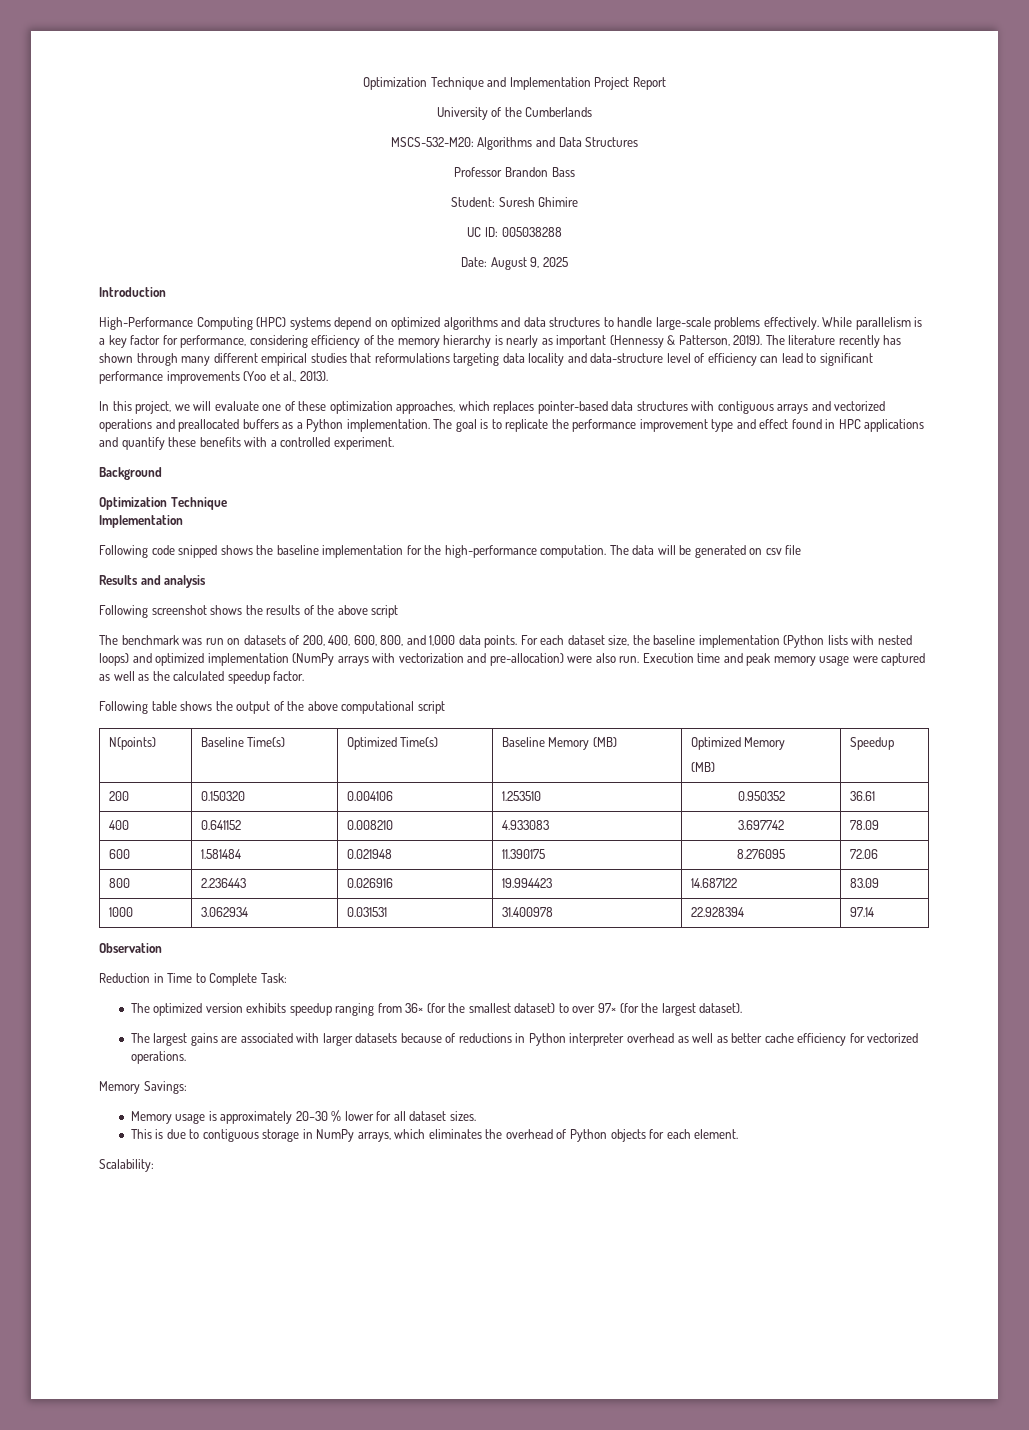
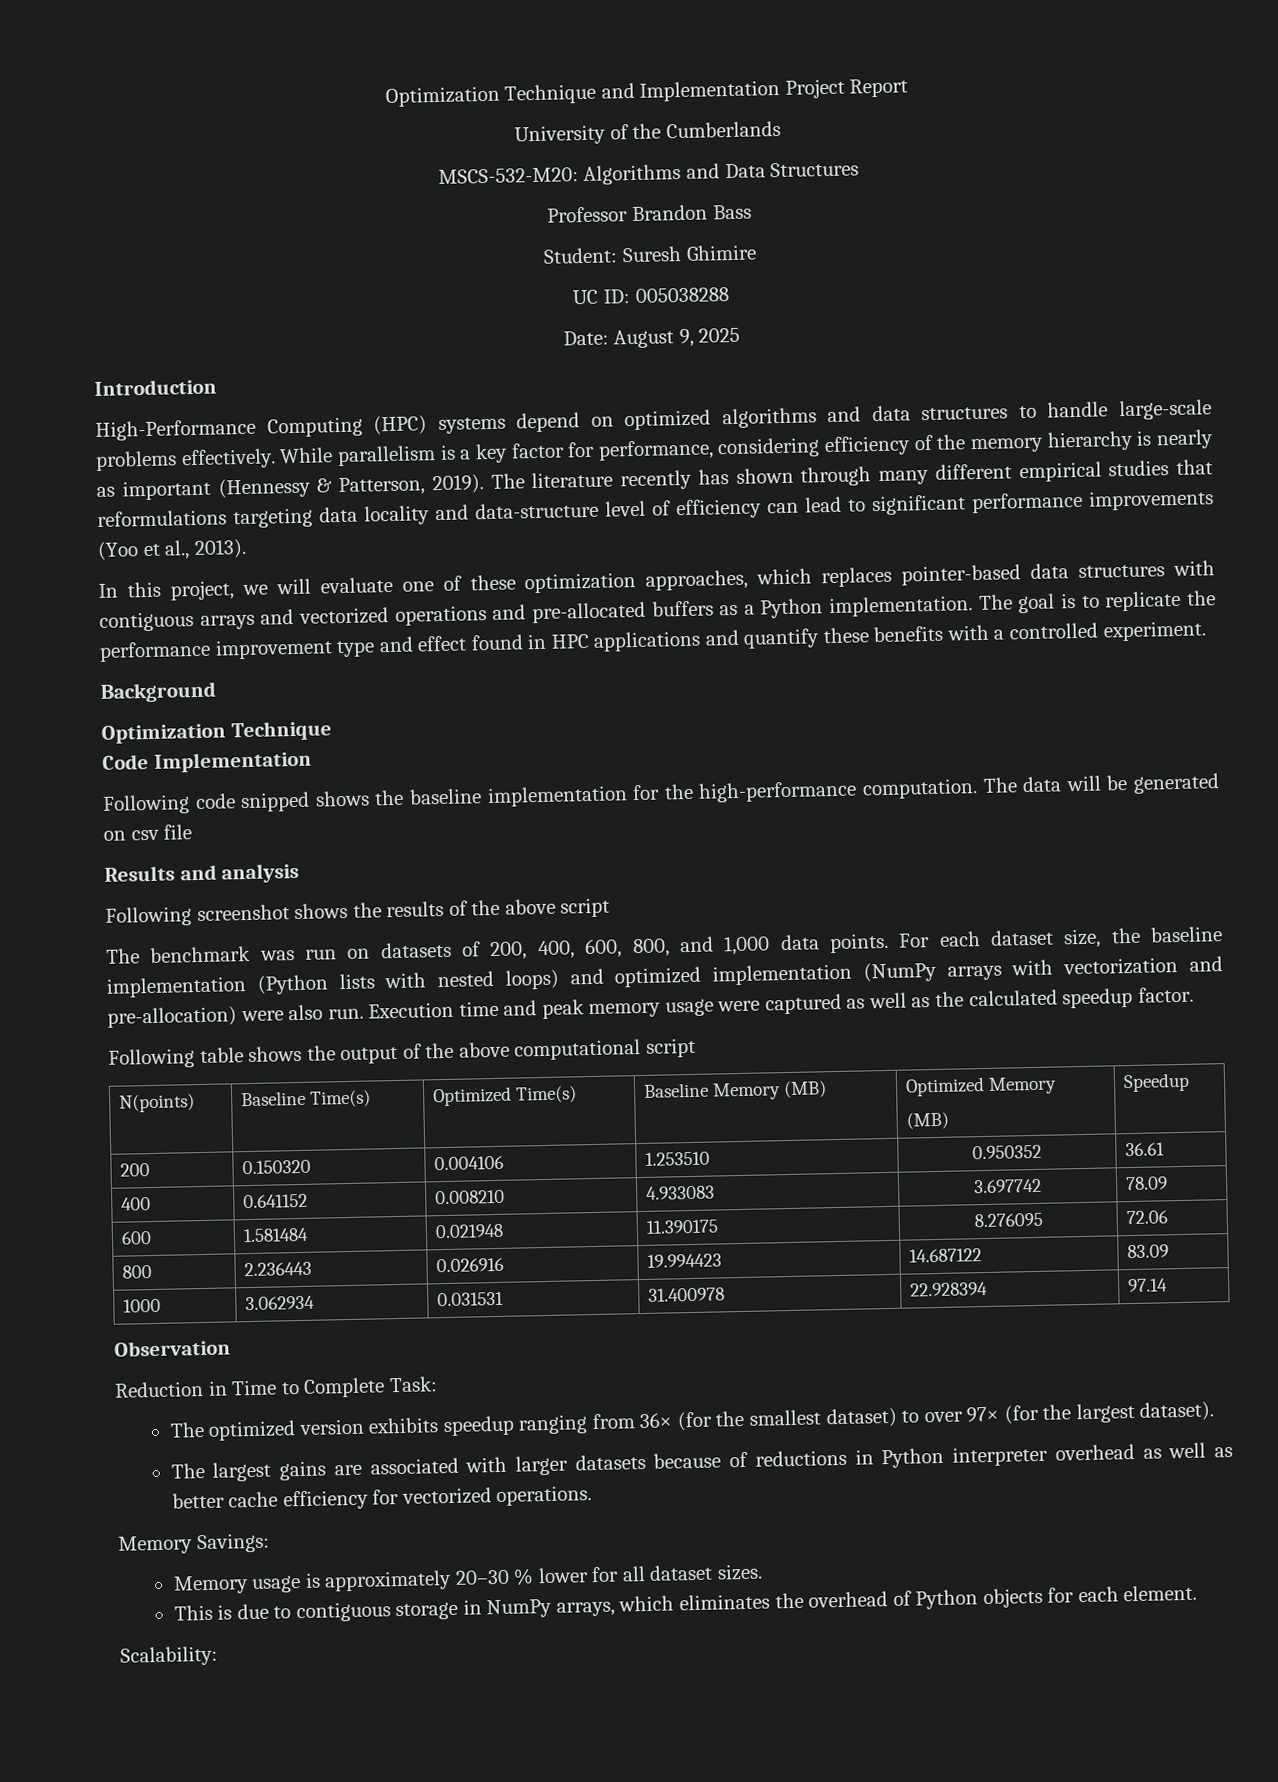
- In this project, we will evaluate one of these optimization approaches, which replaces pointer-based data structures with contiguous arrays and vectorized operations and preallocated buffers as a Python implementation.
+ In this project, we will evaluate one of these optimization approaches, which replaces pointer-based data structures with contiguous arrays and vectorized operations and pre-allocated buffers as a Python implementation.
  Background
  Optimization Technique
- Implementation
+ Code Implementation

